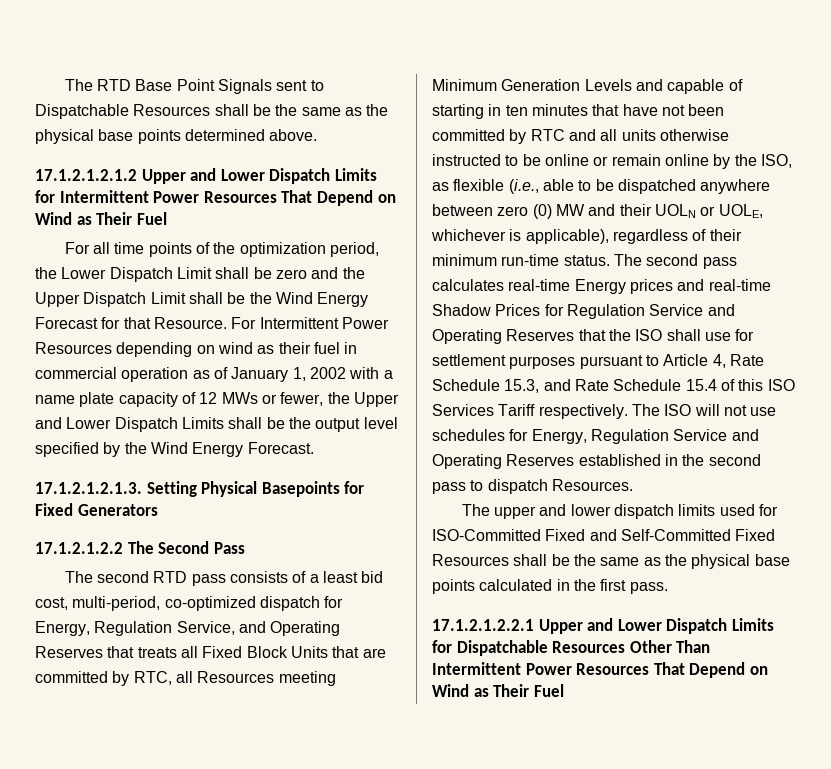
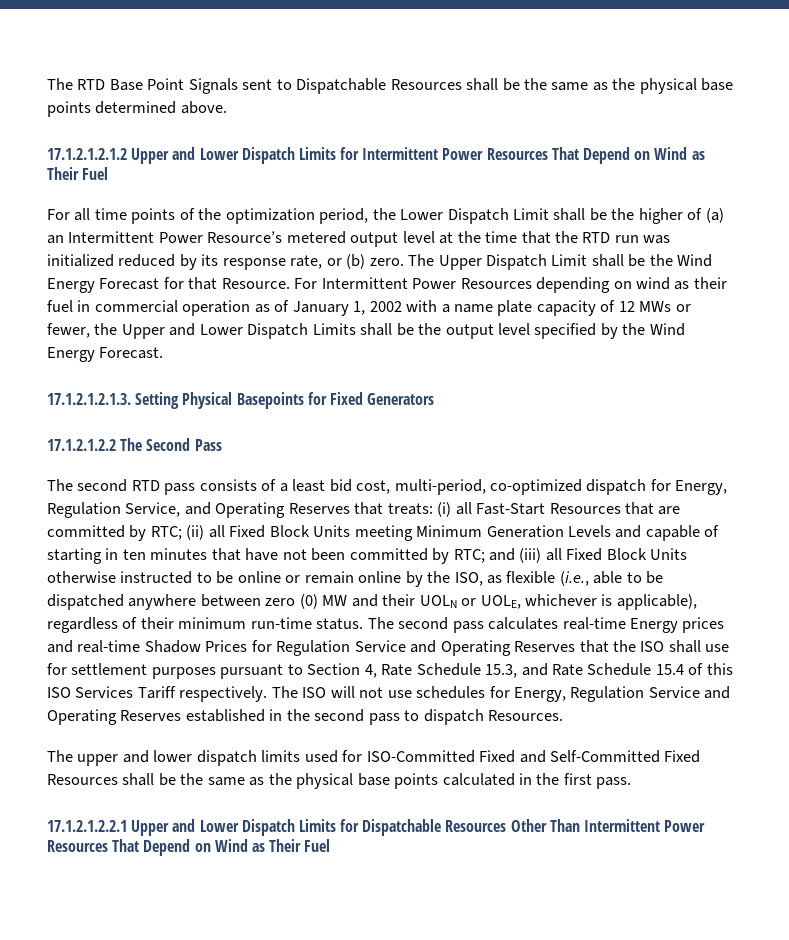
- For all time points of the optimization period, the Lower Dispatch Limit shall be zero and the Upper Dispatch Limit shall be the Wind Energy Forecast for that Resource.
+ For all time points of the optimization period, the Lower Dispatch Limit shall be the higher of (a) an Intermittent Power Resource’s metered output level at the time that the RTD run was initialized reduced by its response rate, or (b) zero. The Upper Dispatch Limit shall be the Wind Energy Forecast for that Resource.
- The second RTD pass consists of a least bid cost, multi-period, co-optimized dispatch for Energy, Regulation Service, and Operating Reserves that treats all Fixed Block Units that are committed by RTC, all Resources meeting Minimum Generation Levels and capable of starting in ten minutes that have not been committed by RTC and all units otherwise instructed to be online or remain online by the ISO, as flexible (i.e., able to be dispatched anywhere between zero (0) MW and their UOLN or UOLE, whichever is applicable), regardless of their minimum run-time status.
+ The second RTD pass consists of a least bid cost, multi-period, co-optimized dispatch for Energy, Regulation Service, and Operating Reserves that treats: (i) all Fast-Start Resources that are committed by RTC; (ii) all Fixed Block Units meeting Minimum Generation Levels and capable of starting in ten minutes that have not been committed by RTC; and (iii) all Fixed Block Units otherwise instructed to be online or remain online by the ISO, as flexible (i.e., able to be dispatched anywhere between zero (0) MW and their UOLN or UOLE, whichever is applicable), regardless of their minimum run-time status.
- The second pass calculates real-time Energy prices and real-time Shadow Prices for Regulation Service and Operating Reserves that the ISO shall use for settlement purposes pursuant to Article 4, Rate Schedule 15.3, and Rate Schedule 15.4 of this ISO Services Tariff respectively.
+ The second pass calculates real-time Energy prices and real-time Shadow Prices for Regulation Service and Operating Reserves that the ISO shall use for settlement purposes pursuant to Section 4, Rate Schedule 15.3, and Rate Schedule 15.4 of this ISO Services Tariff respectively.

